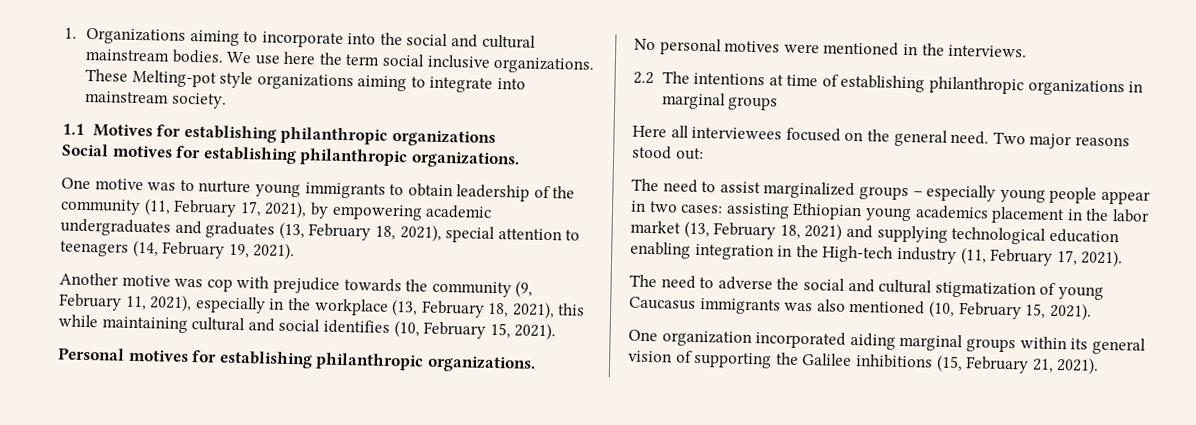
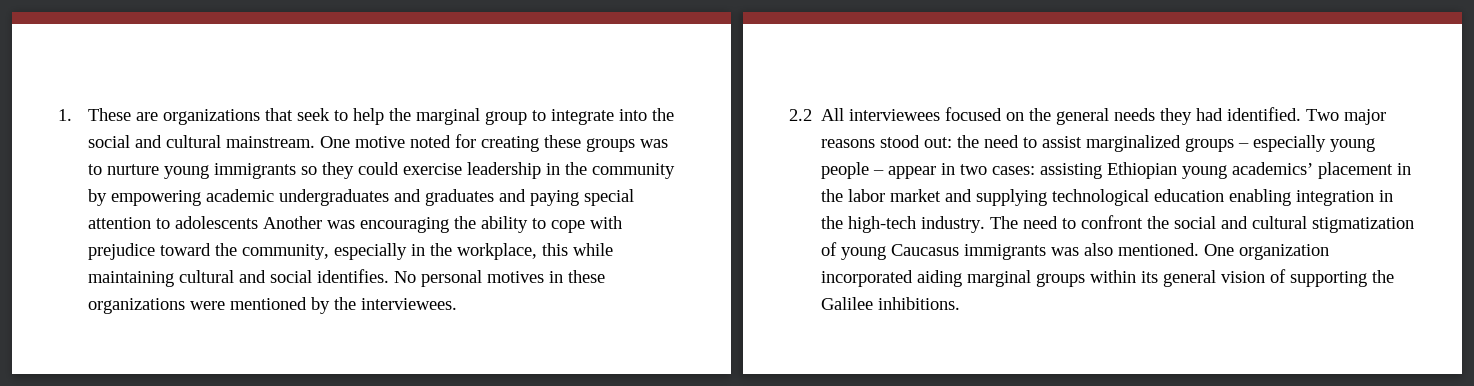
- 1. Organizations aiming to incorporate into the social and cultural mainstream bodies. We use here the term social inclusive organizations. These Melting-pot style organizations aiming to integrate into mainstream society.
- 1.1 Motives for establishing philanthropic organizations
- Social motives for establishing philanthropic organizations.
- One motive was to nurture young immigrants to obtain leadership of the community (11, February 17, 2021), by empowering academic undergraduates and graduates (13, February 18, 2021), special attention to teenagers (14, February 19, 2021).
- Another motive was cop with prejudice towards the community (9, February 11, 2021), especially in the workplace (13, February 18, 2021), this while maintaining cultural and social identifies (10, February 15, 2021).
- Personal motives for establishing philanthropic organizations.
- No personal motives were mentioned in the interviews.
- 2.2 The intentions at time of establishing philanthropic organizations in marginal groups
- Here all interviewees focused on the general need.
+ 1. These are organizations that seek to help the marginal group to integrate into the social and cultural mainstream. One motive noted for creating these groups was to nurture young immigrants so they could exercise leadership in the community by empowering academic undergraduates and graduates and paying special attention to adolescents Another was encouraging the ability to cope with prejudice toward the community, especially in the workplace, this while maintaining cultural and social identifies. No personal motives in these organizations were mentioned by the interviewees.
+ 2.2 All interviewees focused on the general needs they had identified.
- Two major reasons stood out:
- The need to assist marginalized groups – especially young people appear in two cases: assisting Ethiopian young academics placement in the labor market (13, February 18, 2021) and supplying technological education enabling integration in the High-tech industry (11, February 17, 2021).
- The need to adverse the social and cultural stigmatization of young Caucasus immigrants was also mentioned (10, February 15, 2021).
- One organization incorporated aiding marginal groups within its general vision of supporting the Galilee inhibitions (15, February 21, 2021).
+ Two major reasons stood out: the need to assist marginalized groups – especially young people – appear in two cases: assisting Ethiopian young academics’ placement in the labor market and supplying technological education enabling integration in the high-tech industry. The need to confront the social and cultural stigmatization of young Caucasus immigrants was also mentioned. One organization incorporated aiding marginal groups within its general vision of supporting the Galilee inhibitions.

